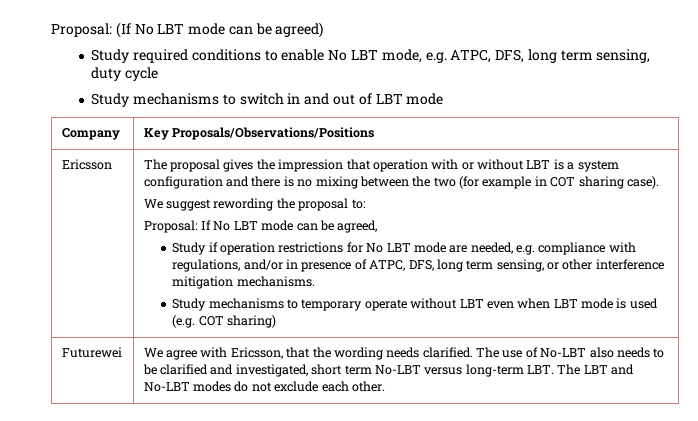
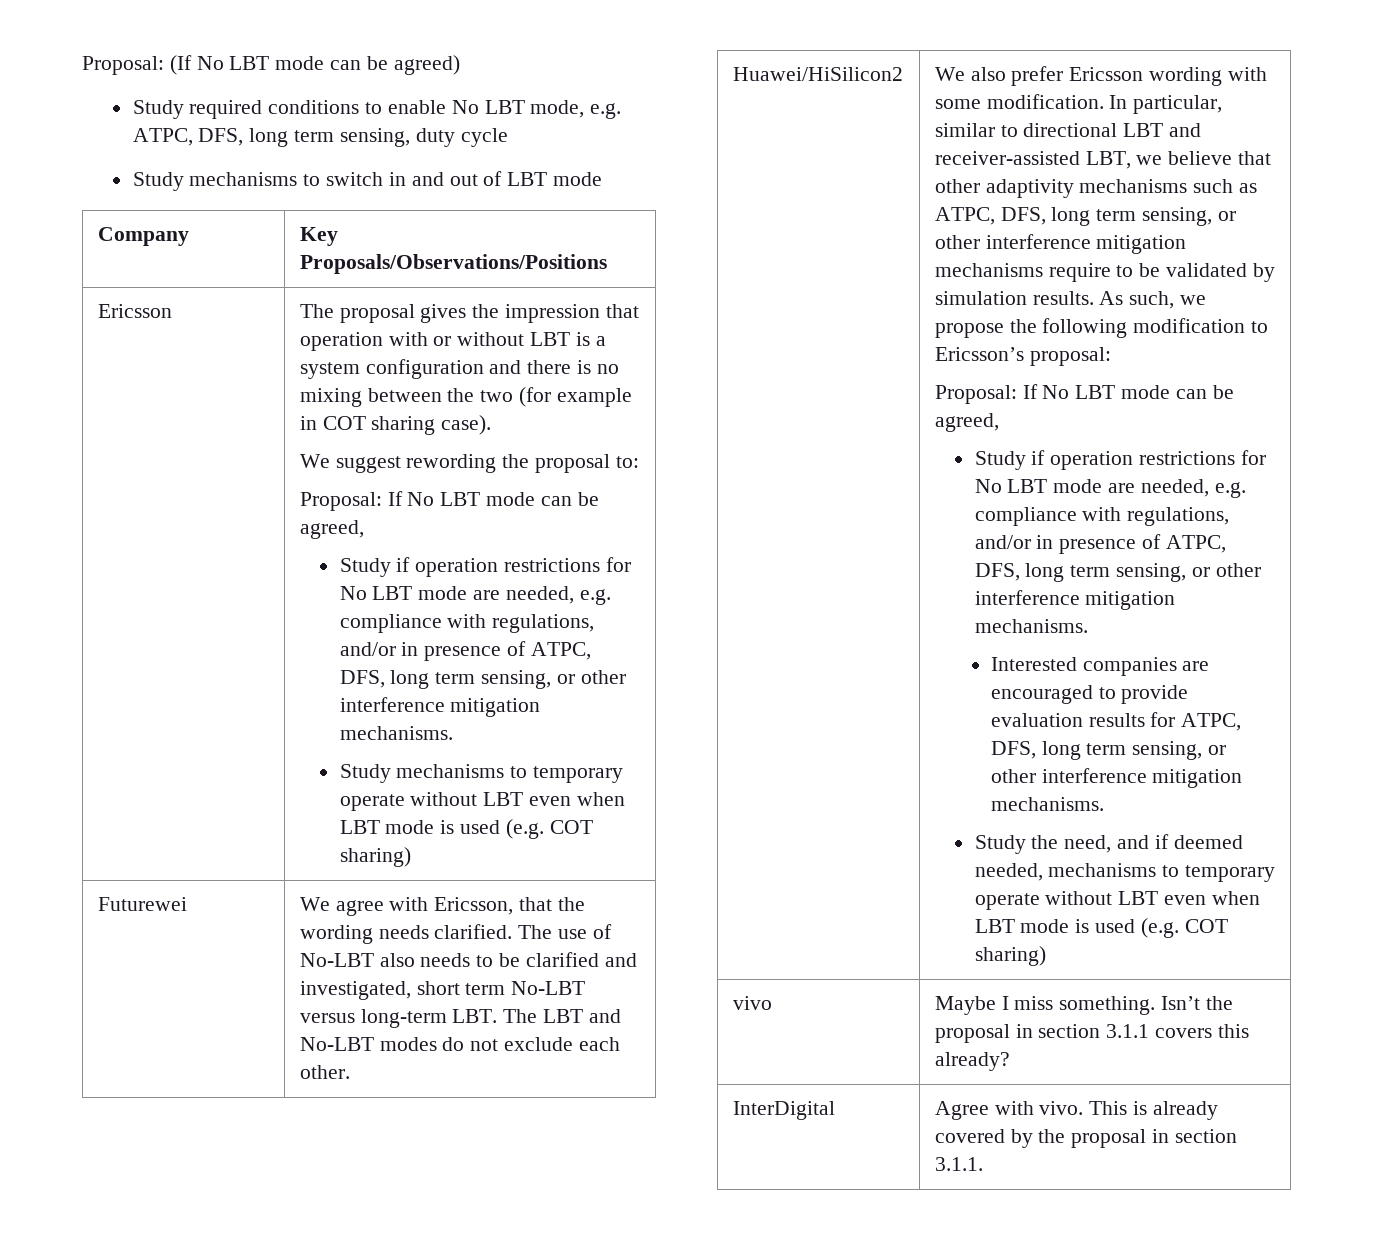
+ Huawei/HiSilicon2 | We also prefer Ericsson wording with some modification. In particular, similar to directional LBT and receiver-assisted LBT, we believe that other adaptivity mechanisms such as ATPC, DFS, long term sensing, or other interference mitigation mechanisms require to be validated by simulation results. As such, we propose the following modification to Ericsson’s proposal:
+ Proposal: If No LBT mode can be agreed,
+ Study if operation restrictions for No LBT mode are needed, e.g. compliance with regulations, and/or in presence of ATPC, DFS, long term sensing, or other interference mitigation mechanisms.
+ Interested companies are encouraged to provide evaluation results for ATPC, DFS, long term sensing, or other interference mitigation mechanisms.
+ Study the need, and if deemed needed, mechanisms to temporary operate without LBT even when LBT mode is used (e.g. COT sharing)
+ vivo | Maybe I miss something. Isn’t the proposal in section 3.1.1 covers this already?
+ InterDigital | Agree with vivo. This is already covered by the proposal in section 3.1.1.

